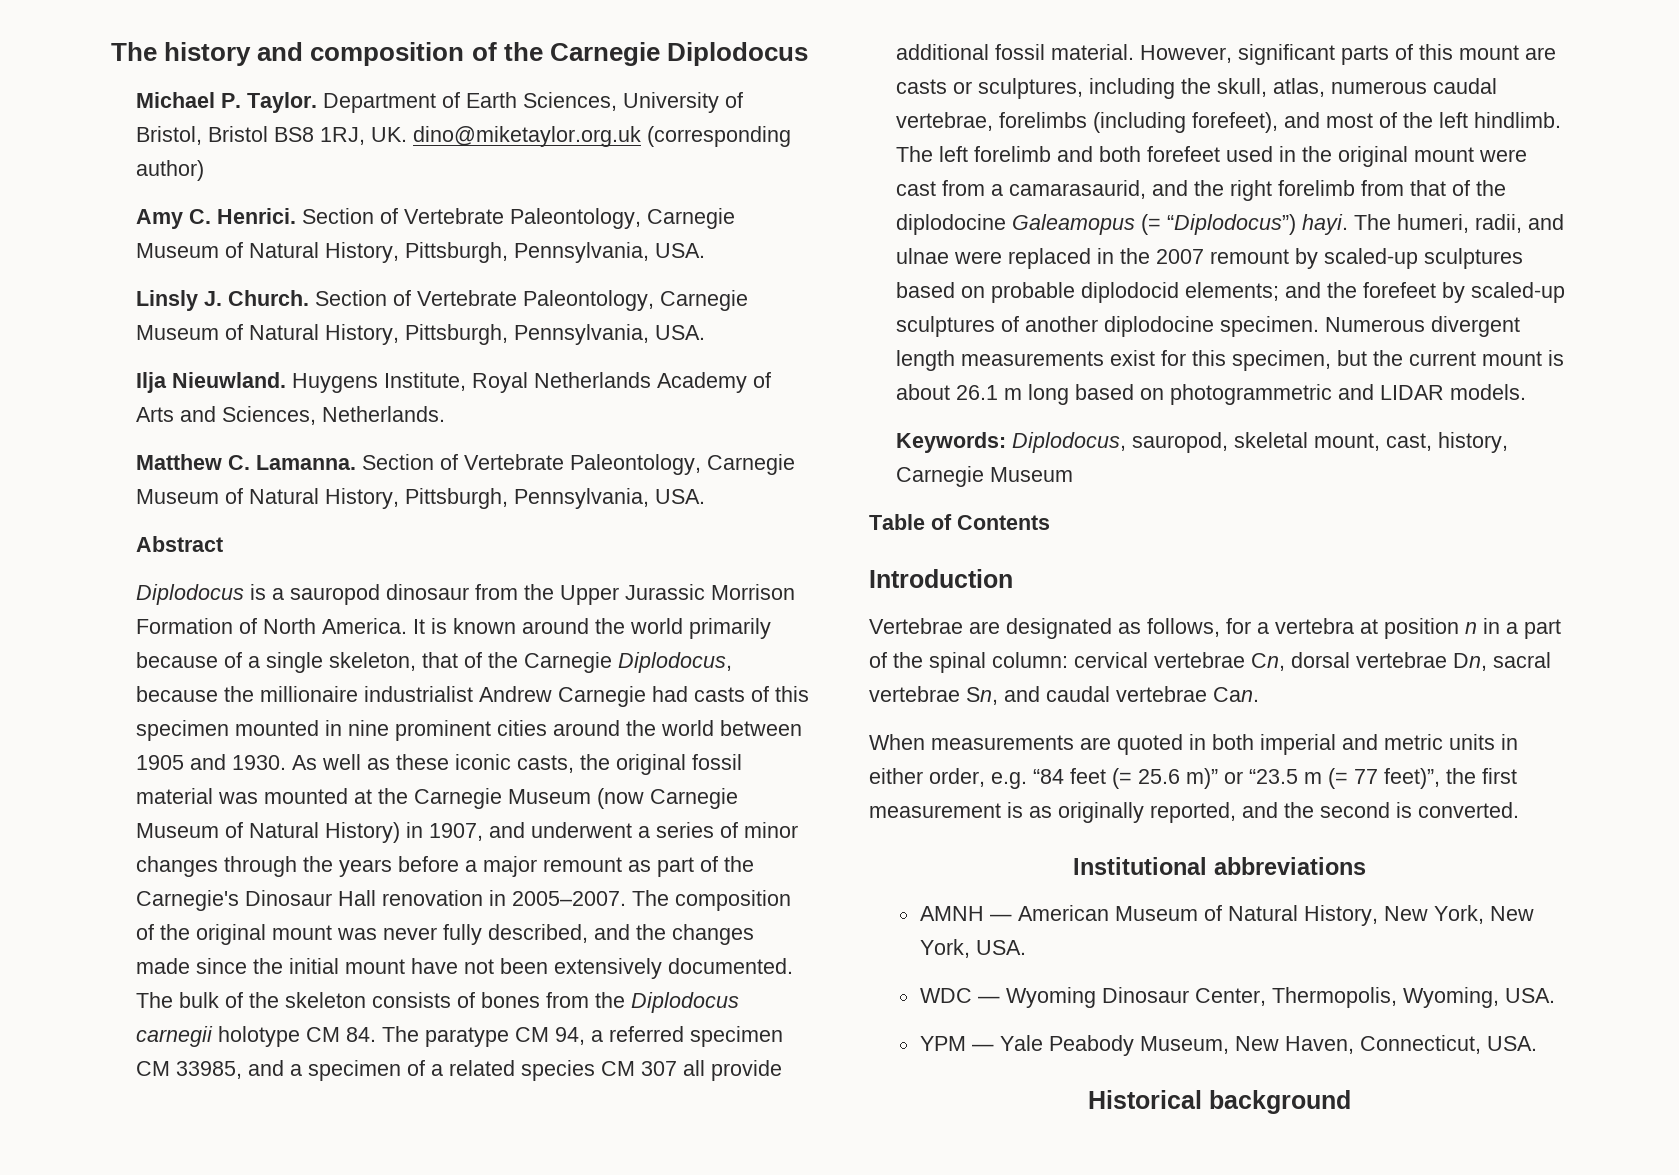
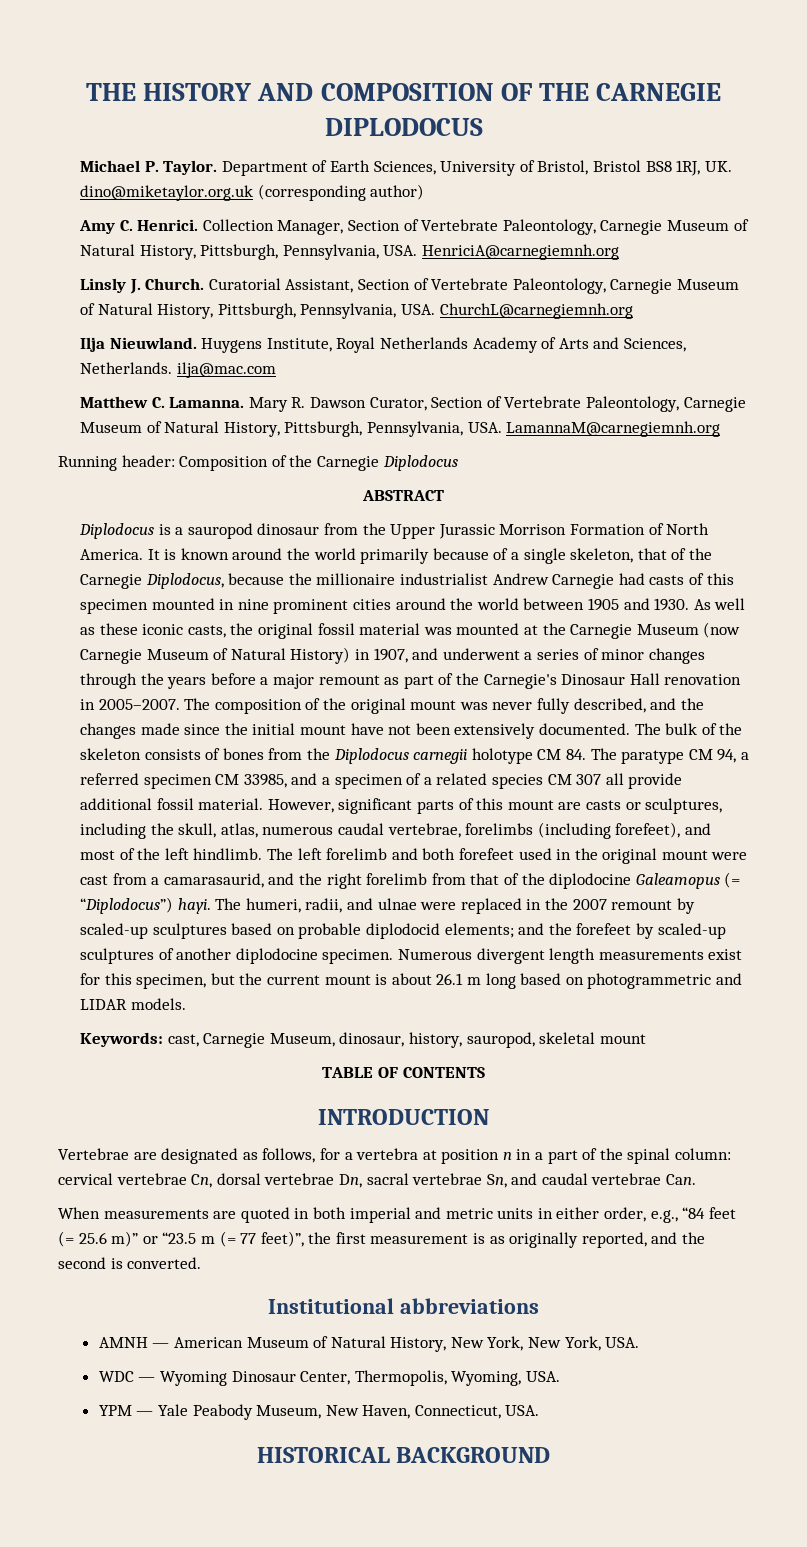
- The history and composition of the Carnegie Diplodocus
+ THE HISTORY AND COMPOSITION OF THE CARNEGIE DIPLODOCUS
- Amy C. Henrici. Section of Vertebrate Paleontology, Carnegie Museum of Natural History, Pittsburgh, Pennsylvania, USA.
+ Amy C. Henrici. Collection Manager, Section of Vertebrate Paleontology, Carnegie Museum of Natural History, Pittsburgh, Pennsylvania, USA. HenriciA@carnegiemnh.org
- Linsly J. Church. Section of Vertebrate Paleontology, Carnegie Museum of Natural History, Pittsburgh, Pennsylvania, USA.
+ Linsly J. Church. Curatorial Assistant, Section of Vertebrate Paleontology, Carnegie Museum of Natural History, Pittsburgh, Pennsylvania, USA. ChurchL@carnegiemnh.org
- Huygens Institute, Royal Netherlands Academy of Arts and Sciences, Netherlands.
+ Huygens Institute, Royal Netherlands Academy of Arts and Sciences, Netherlands. ilja@mac.com
- Matthew C. Lamanna. Section of Vertebrate Paleontology, Carnegie Museum of Natural History, Pittsburgh, Pennsylvania, USA.
- Abstract
+ Matthew C. Lamanna. Mary R. Dawson Curator, Section of Vertebrate Paleontology, Carnegie Museum of Natural History, Pittsburgh, Pennsylvania, USA. LamannaM@carnegiemnh.org
+ Running header: Composition of the Carnegie Diplodocus
+ ABSTRACT
- Keywords: Diplodocus, sauropod, skeletal mount, cast, history, Carnegie Museum
- Table of Contents
- Introduction
+ Keywords: cast, Carnegie Museum, dinosaur, history, sauropod, skeletal mount
+ TABLE OF CONTENTS
+ INTRODUCTION
- When measurements are quoted in both imperial and metric units in either order, e.g. “84 feet (= 25.6 m)” or “23.5 m (= 77 feet)”, the first measurement is as originally reported, and the second is converted.
+ When measurements are quoted in both imperial and metric units in either order, e.g., “84 feet (= 25.6 m)” or “23.5 m (= 77 feet)”, the first measurement is as originally reported, and the second is converted.
- Historical background
+ HISTORICAL BACKGROUND

